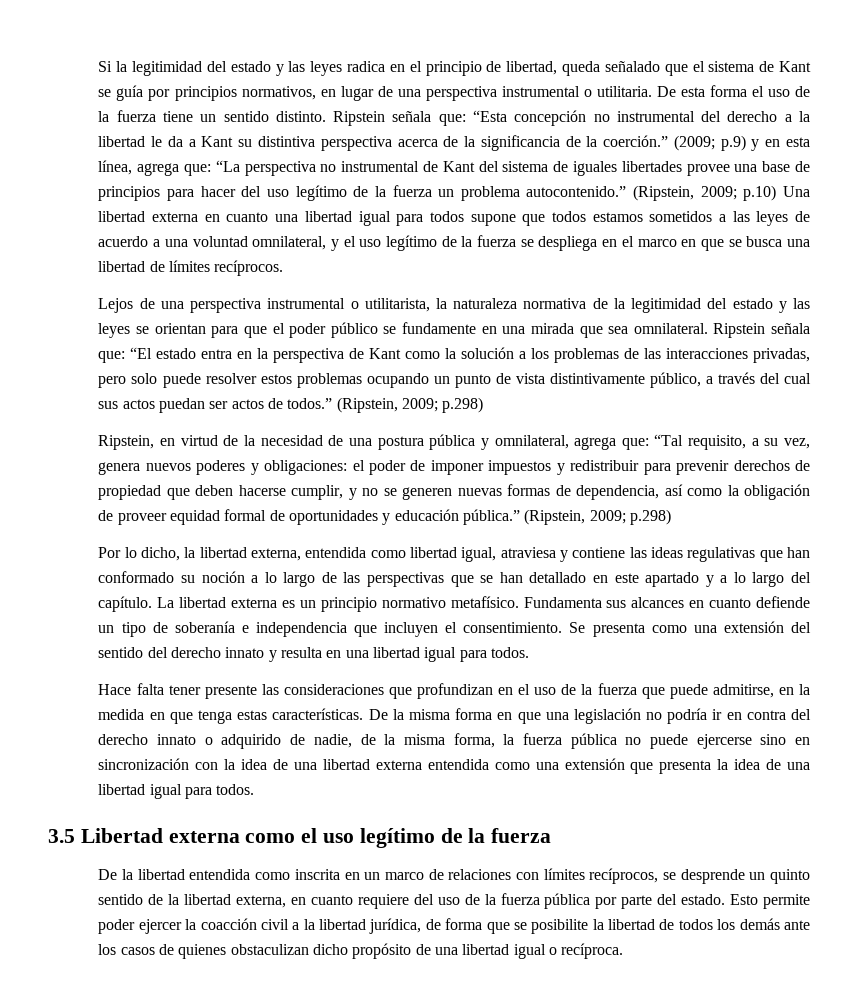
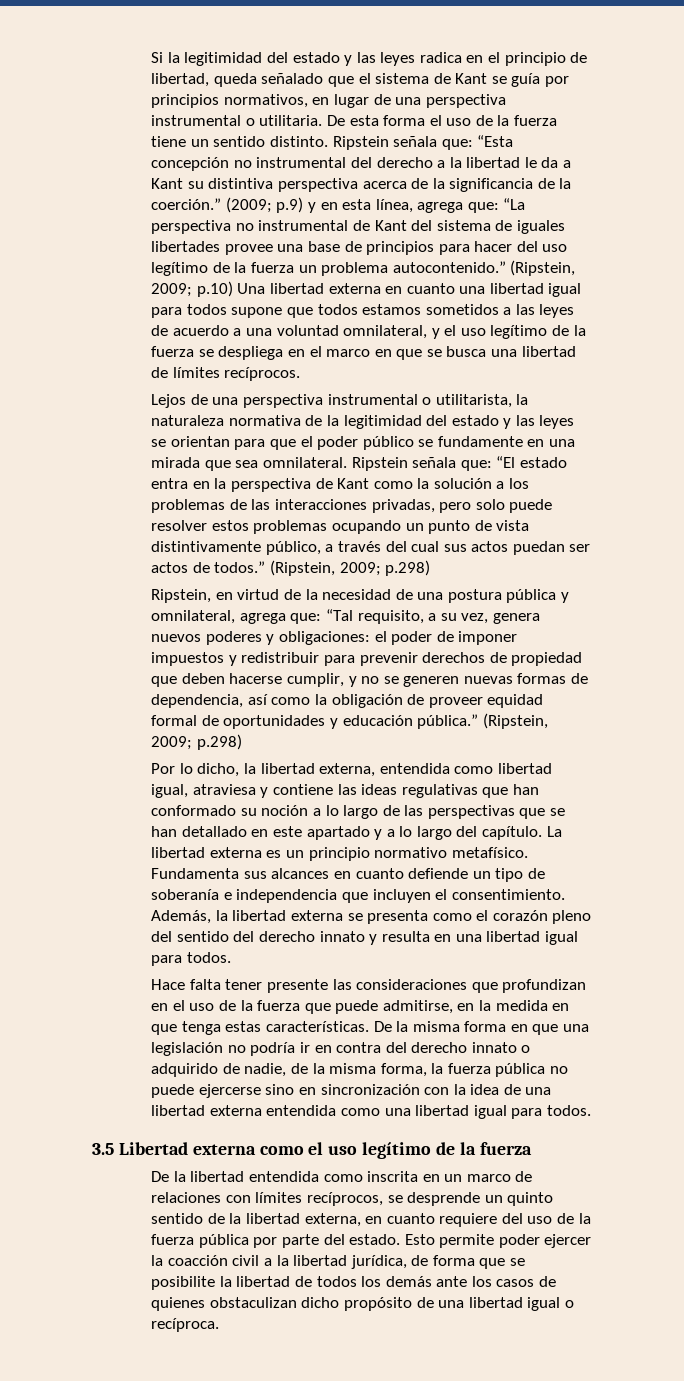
- Se presenta como una extensión del sentido del derecho innato y resulta en una libertad igual para todos.
+ Además, la libertad externa se presenta como el corazón pleno del sentido del derecho innato y resulta en una libertad igual para todos.
- De la misma forma en que una legislación no podría ir en contra del derecho innato o adquirido de nadie, de la misma forma, la fuerza pública no puede ejercerse sino en sincronización con la idea de una libertad externa entendida como una extensión que presenta la idea de una libertad igual para todos.
+ De la misma forma en que una legislación no podría ir en contra del derecho innato o adquirido de nadie, de la misma forma, la fuerza pública no puede ejercerse sino en sincronización con la idea de una libertad externa entendida como una libertad igual para todos.

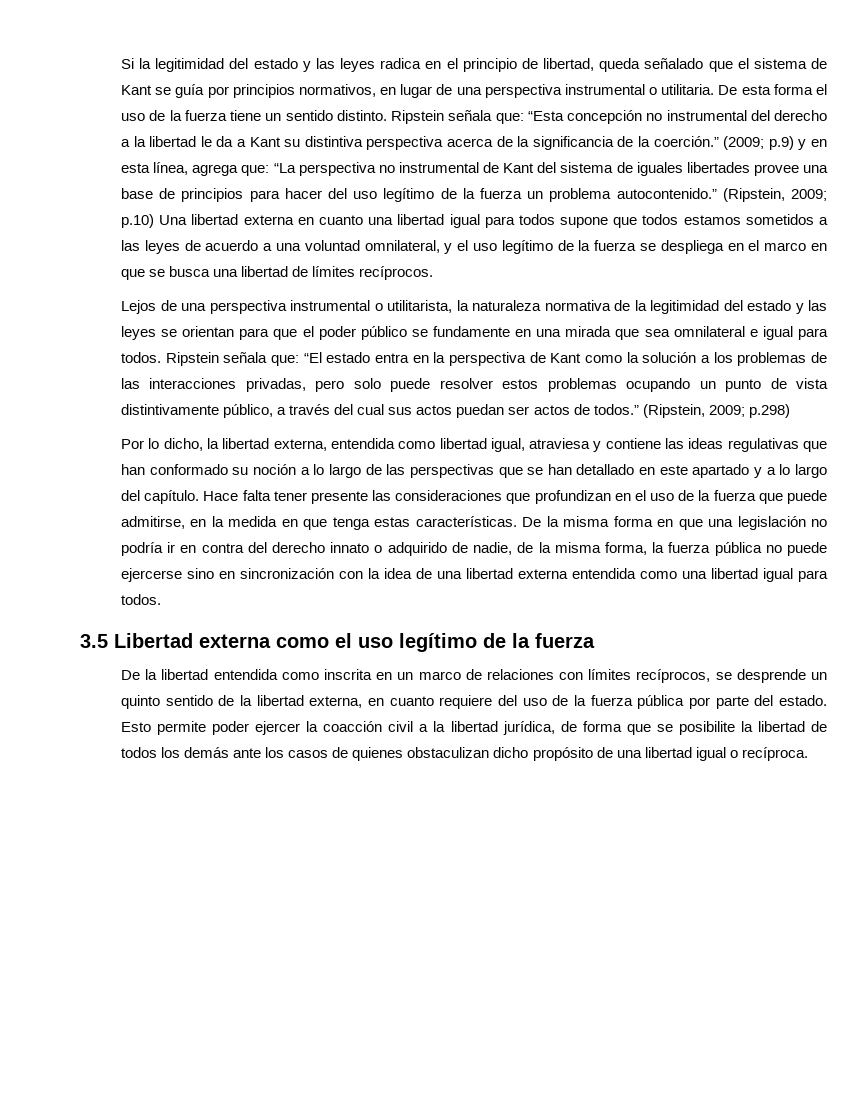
- Lejos de una perspectiva instrumental o utilitarista, la naturaleza normativa de la legitimidad del estado y las leyes se orientan para que el poder público se fundamente en una mirada que sea omnilateral.
+ Lejos de una perspectiva instrumental o utilitarista, la naturaleza normativa de la legitimidad del estado y las leyes se orientan para que el poder público se fundamente en una mirada que sea omnilateral e igual para todos.
- Ripstein, en virtud de la necesidad de una postura pública y omnilateral, agrega que: “Tal requisito, a su vez, genera nuevos poderes y obligaciones: el poder de imponer impuestos y redistribuir para prevenir derechos de propiedad que deben hacerse cumplir, y no se generen nuevas formas de dependencia, así como la obligación de proveer equidad formal de oportunidades y educación pública.” (Ripstein, 2009; p.298)
- Por lo dicho, la libertad externa, entendida como libertad igual, atraviesa y contiene las ideas regulativas que han conformado su noción a lo largo de las perspectivas que se han detallado en este apartado y a lo largo del capítulo. La libertad externa es un principio normativo metafísico. Fundamenta sus alcances en cuanto defiende un tipo de soberanía e independencia que incluyen el consentimiento. Además, la libertad externa se presenta como el corazón pleno del sentido del derecho innato y resulta en una libertad igual para todos.
- Hace falta tener presente las consideraciones que profundizan en el uso de la fuerza que puede admitirse, en la medida en que tenga estas características.
+ Por lo dicho, la libertad externa, entendida como libertad igual, atraviesa y contiene las ideas regulativas que han conformado su noción a lo largo de las perspectivas que se han detallado en este apartado y a lo largo del capítulo. Hace falta tener presente las consideraciones que profundizan en el uso de la fuerza que puede admitirse, en la medida en que tenga estas características.

